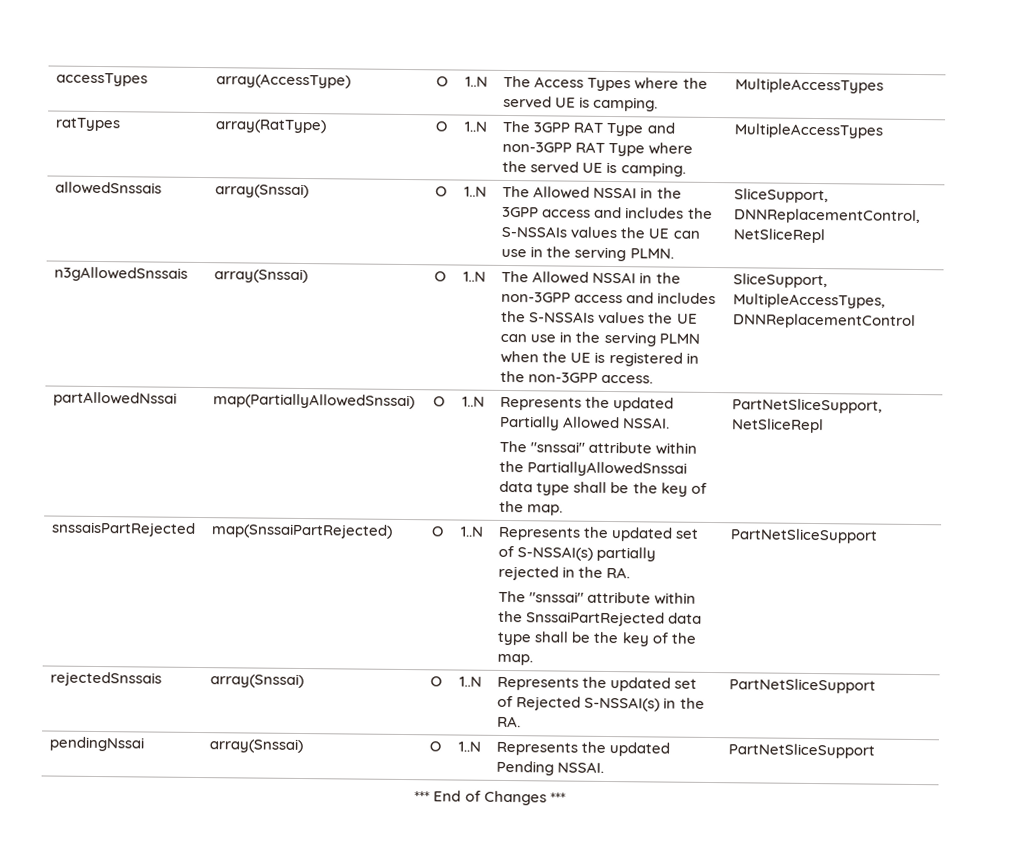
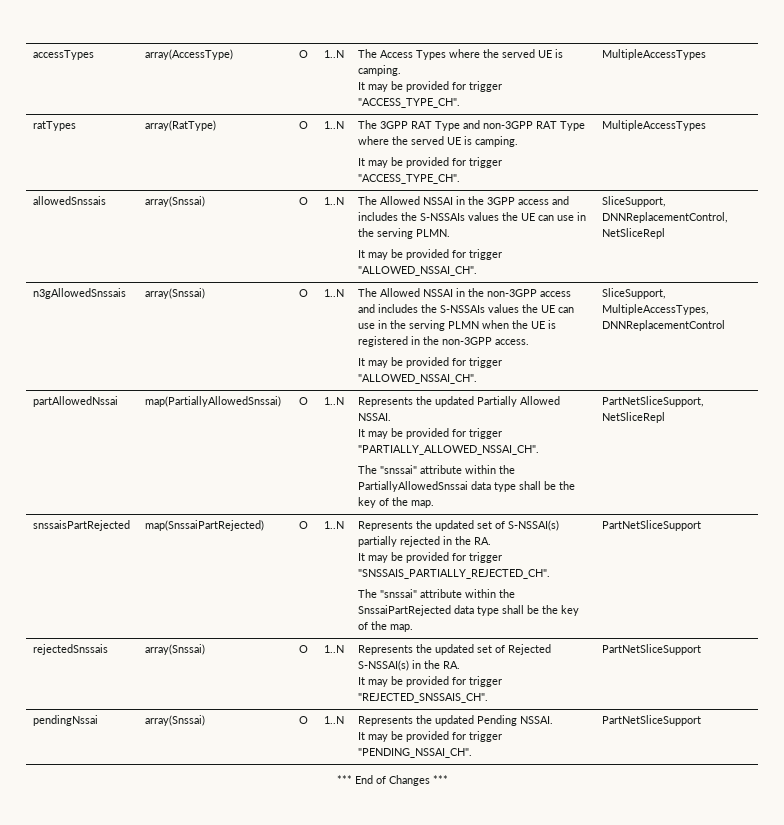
- accessTypes | array(AccessType) | O | 1..N | The Access Types where the served UE is camping. | MultipleAccessTypes
+ accessTypes | array(AccessType) | O | 1..N | The Access Types where the served UE is camping.
+ It may be provided for trigger "ACCESS_TYPE_CH". | MultipleAccessTypes
- ratTypes | array(RatType) | O | 1..N | The 3GPP RAT Type and non-3GPP RAT Type where the served UE is camping. | MultipleAccessTypes
+ ratTypes | array(RatType) | O | 1..N | The 3GPP RAT Type and non-3GPP RAT Type where the served UE is camping.
+ It may be provided for trigger "ACCESS_TYPE_CH". | MultipleAccessTypes
- allowedSnssais | array(Snssai) | O | 1..N | The Allowed NSSAI in the 3GPP access and includes the S-NSSAIs values the UE can use in the serving PLMN. | SliceSupport, DNNReplacementControl, NetSliceRepl
+ allowedSnssais | array(Snssai) | O | 1..N | The Allowed NSSAI in the 3GPP access and includes the S-NSSAIs values the UE can use in the serving PLMN.
+ It may be provided for trigger "ALLOWED_NSSAI_CH". | SliceSupport, DNNReplacementControl, NetSliceRepl
  The Allowed NSSAI in the non-3GPP access and includes the S-NSSAIs values the UE can use in the serving PLMN when the UE is registered in the non-3GPP access.
+ It may be provided for trigger "ALLOWED_NSSAI_CH".
  partAllowedNssai | map(PartiallyAllowedSnssai) | O | 1..N | Represents the updated Partially Allowed NSSAI.
+ It may be provided for trigger "PARTIALLY_ALLOWED_NSSAI_CH".
  snssaisPartRejected | map(SnssaiPartRejected) | O | 1..N | Represents the updated set of S-NSSAI(s) partially rejected in the RA.
+ It may be provided for trigger "SNSSAIS_PARTIALLY_REJECTED_CH".
- rejectedSnssais | array(Snssai) | O | 1..N | Represents the updated set of Rejected S-NSSAI(s) in the RA. | PartNetSliceSupport
+ rejectedSnssais | array(Snssai) | O | 1..N | Represents the updated set of Rejected S-NSSAI(s) in the RA.
+ It may be provided for trigger "REJECTED_SNSSAIS_CH". | PartNetSliceSupport
- pendingNssai | array(Snssai) | O | 1..N | Represents the updated Pending NSSAI. | PartNetSliceSupport
+ pendingNssai | array(Snssai) | O | 1..N | Represents the updated Pending NSSAI.
+ It may be provided for trigger "PENDING_NSSAI_CH". | PartNetSliceSupport

